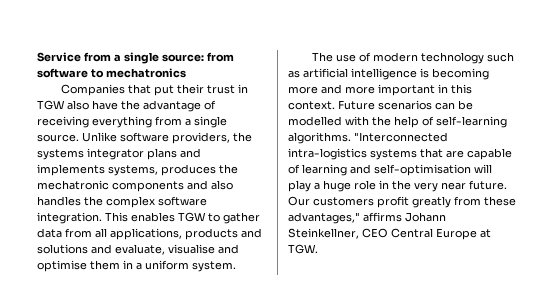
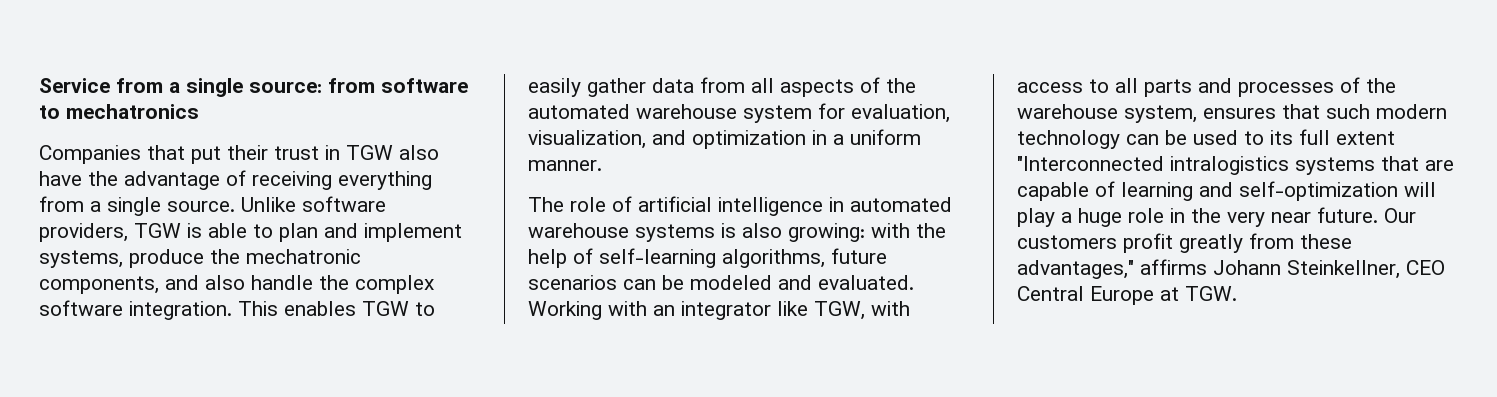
- Unlike software providers, the systems integrator plans and implements systems, produces the mechatronic components and also handles the complex software integration.
+ Unlike software providers, TGW is able to plan and implement systems, produce the mechatronic components, and also handle the complex software integration.
- This enables TGW to gather data from all applications, products and solutions and evaluate, visualise and optimise them in a uniform system.
+ This enables TGW to easily gather data from all aspects of the automated warehouse system for evaluation, visualization, and optimization in a uniform manner.
- The use of modern technology such as artificial intelligence is becoming more and more important in this context. Future scenarios can be modelled with the help of self-learning algorithms. "Interconnected intra-logistics systems that are capable of learning and self-optimisation will play a huge role in the very near future.
+ The role of artificial intelligence in automated warehouse systems is also growing: with the help of self-learning algorithms, future scenarios can be modeled and evaluated. Working with an integrator like TGW, with access to all parts and processes of the warehouse system, ensures that such modern technology can be used to its full extent "Interconnected intralogistics systems that are capable of learning and self-optimization will play a huge role in the very near future.

